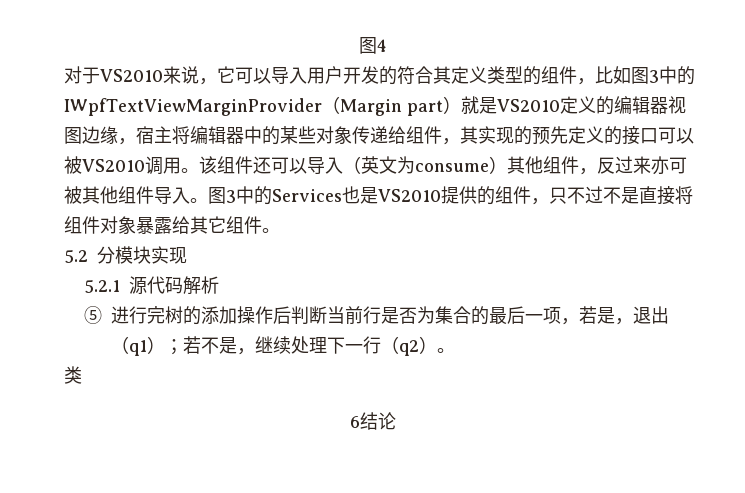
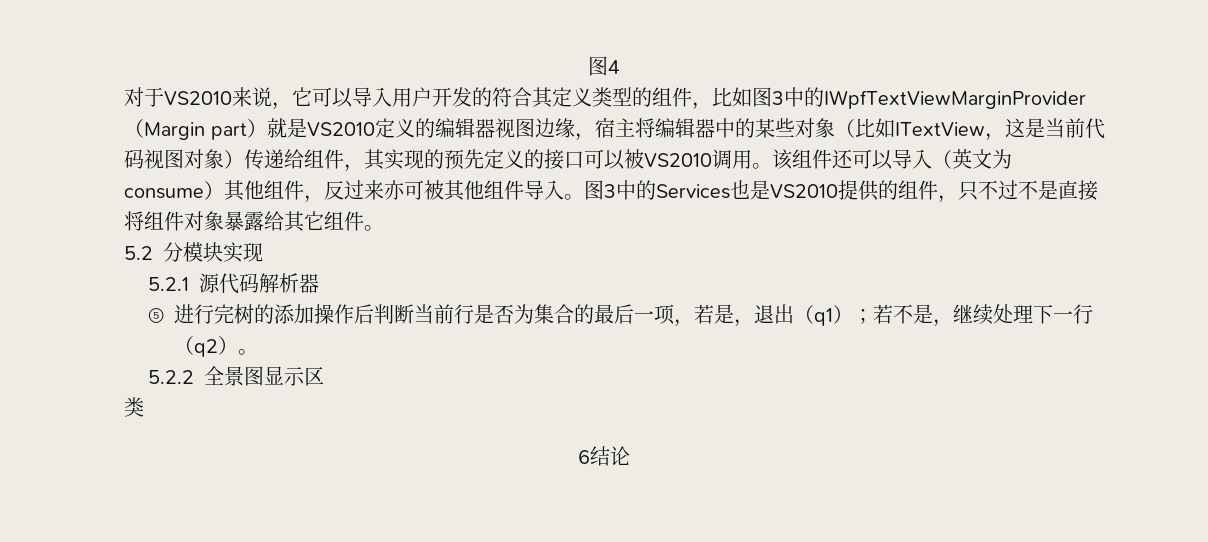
- 对于VS2010来说，它可以导入用户开发的符合其定义类型的组件，比如图3中的IWpfTextViewMarginProvider（Margin part）就是VS2010定义的编辑器视图边缘，宿主将编辑器中的某些对象传递给组件，其实现的预先定义的接口可以被VS2010调用。
+ 对于VS2010来说，它可以导入用户开发的符合其定义类型的组件，比如图3中的IWpfTextViewMarginProvider（Margin part）就是VS2010定义的编辑器视图边缘，宿主将编辑器中的某些对象（比如ITextView，这是当前代码视图对象）传递给组件，其实现的预先定义的接口可以被VS2010调用。
- 5.2.1源代码解析
+ 5.2.1源代码解析器
+ 5.2.2全景图显示区

